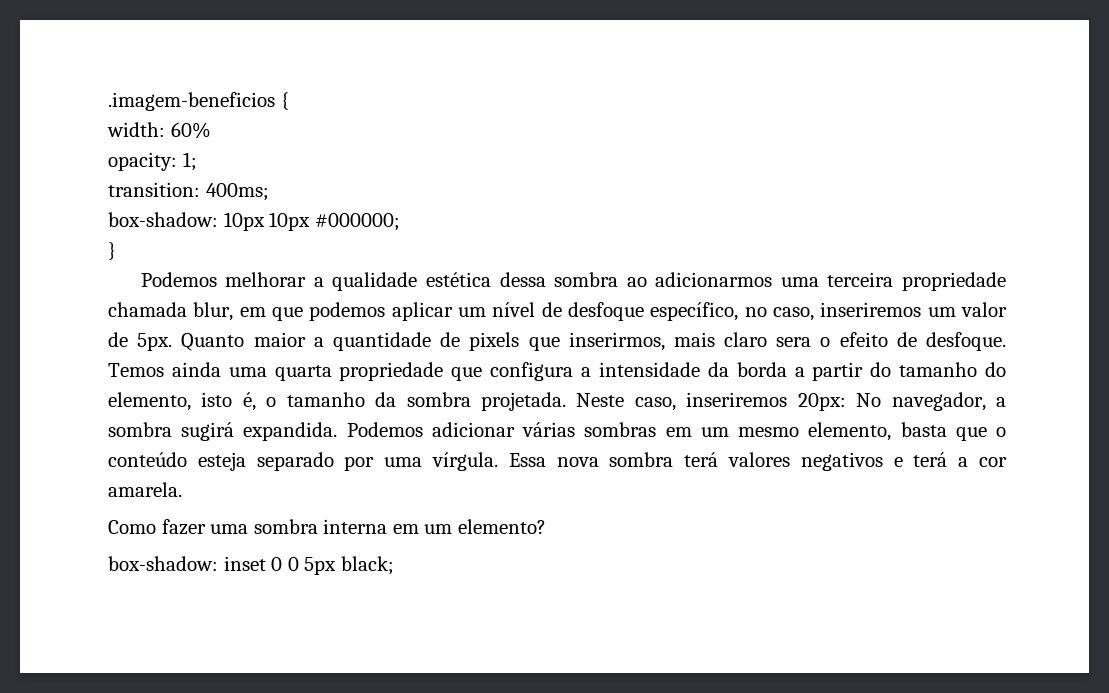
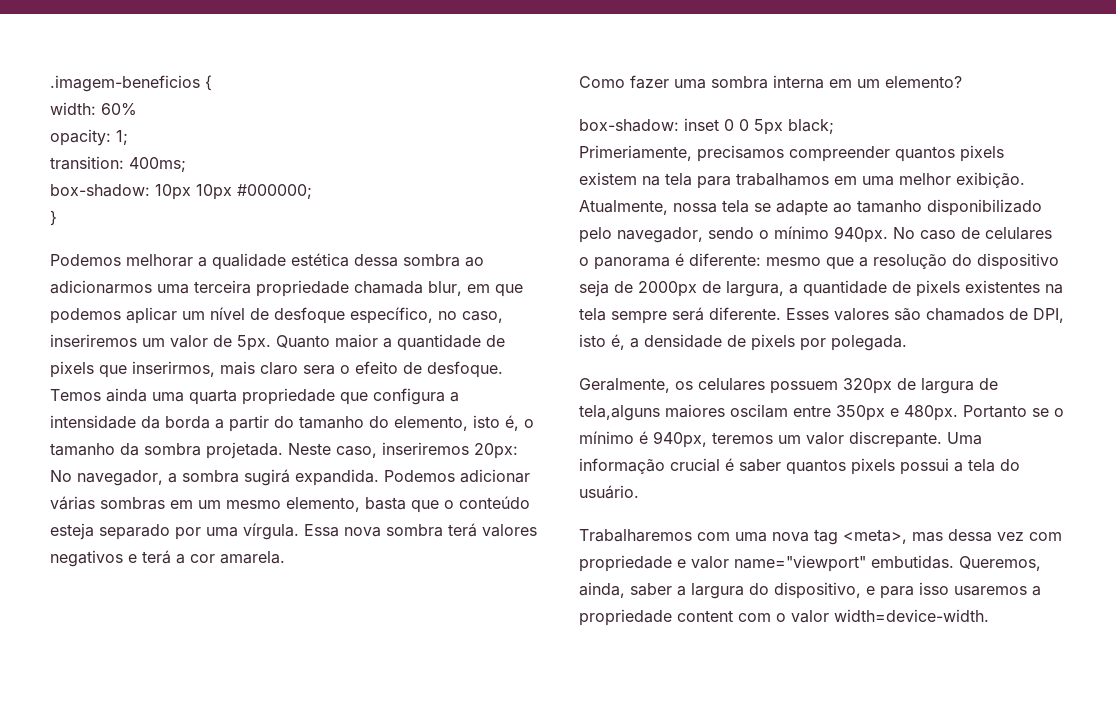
+ Primeriamente, precisamos compreender quantos pixels existem na tela para trabalhamos em uma melhor exibição. Atualmente, nossa tela se adapte ao tamanho disponibilizado pelo navegador, sendo o mínimo 940px. No caso de celulares o panorama é diferente: mesmo que a resolução do dispositivo seja de 2000px de largura, a quantidade de pixels existentes na tela sempre será diferente. Esses valores são chamados de DPI, isto é, a densidade de pixels por polegada.
+ Geralmente, os celulares possuem 320px de largura de tela,alguns maiores oscilam entre 350px e 480px. Portanto se o mínimo é 940px, teremos um valor discrepante. Uma informação crucial é saber quantos pixels possui a tela do usuário.
+ Trabalharemos com uma nova tag <meta>, mas dessa vez com propriedade e valor name="viewport" embutidas. Queremos, ainda, saber a largura do dispositivo, e para isso usaremos a propriedade content com o valor width=device-width.

